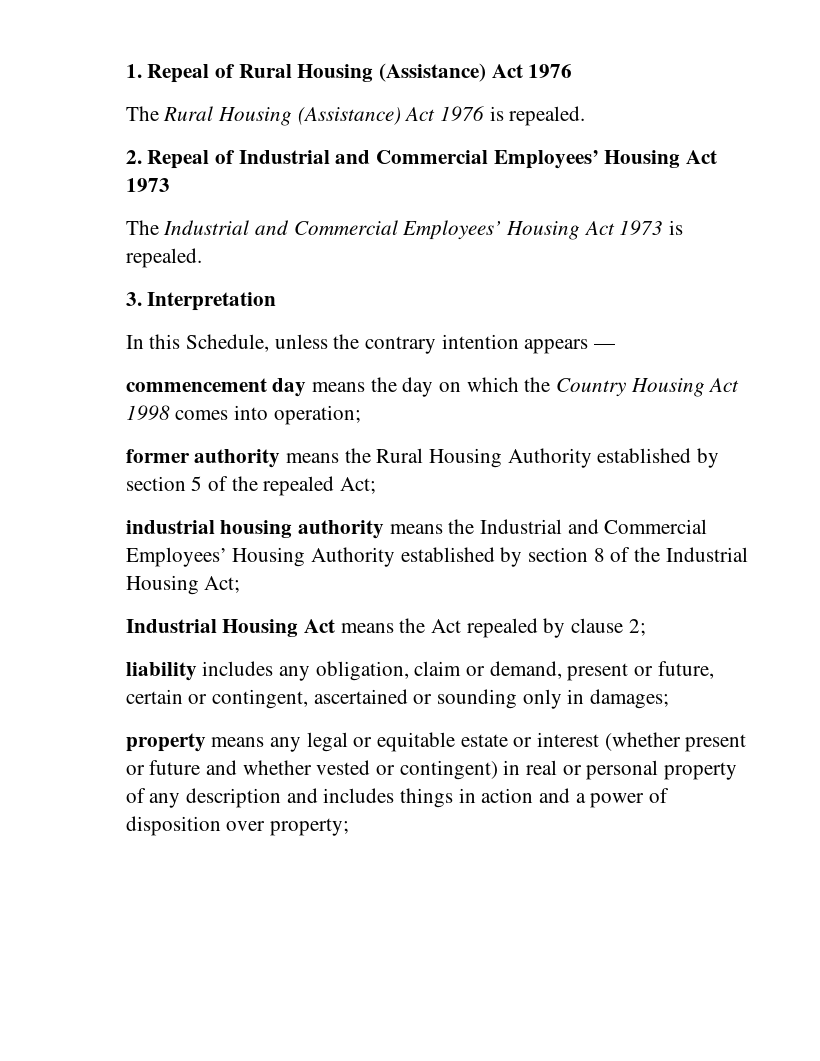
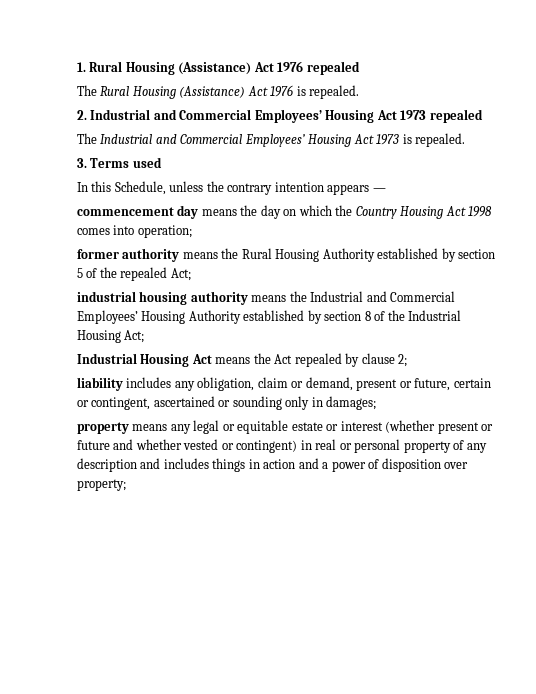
- 1. Repeal of Rural Housing (Assistance) Act 1976
+ 1. Rural Housing (Assistance) Act 1976 repealed
- 2. Repeal of Industrial and Commercial Employees’ Housing Act 1973
+ 2. Industrial and Commercial Employees’ Housing Act 1973 repealed
- 3. Interpretation
+ 3. Terms used

